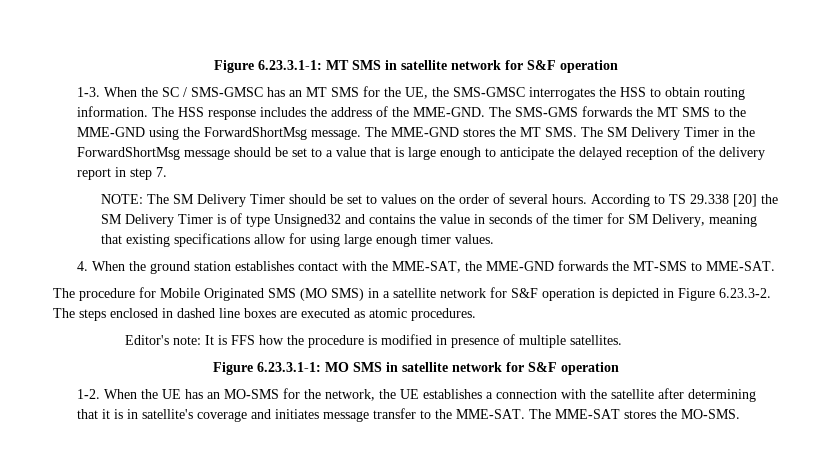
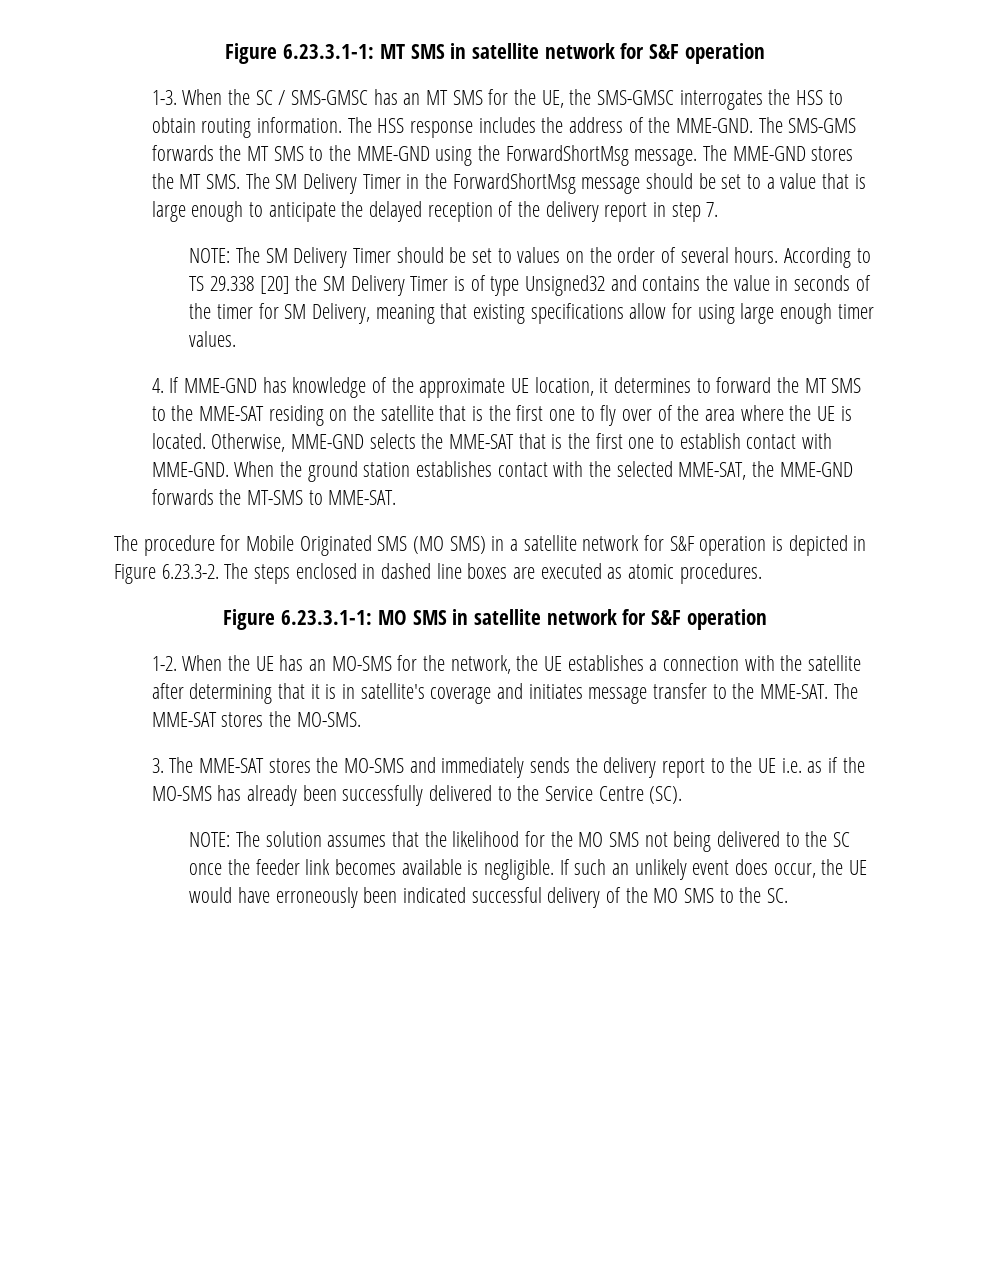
- 4. When the ground station establishes contact with the MME-SAT, the MME-GND forwards the MT-SMS to MME-SAT.
+ 4. If MME-GND has knowledge of the approximate UE location, it determines to forward the MT SMS to the MME-SAT residing on the satellite that is the first one to fly over of the area where the UE is located. Otherwise, MME-GND selects the MME-SAT that is the first one to establish contact with MME-GND. When the ground station establishes contact with the selected MME-SAT, the MME-GND forwards the MT-SMS to MME-SAT.
- Editor's note: It is FFS how the procedure is modified in presence of multiple satellites.
+ 3. The MME-SAT stores the MO-SMS and immediately sends the delivery report to the UE i.e. as if the MO-SMS has already been successfully delivered to the Service Centre (SC).
+ NOTE: The solution assumes that the likelihood for the MO SMS not being delivered to the SC once the feeder link becomes available is negligible. If such an unlikely event does occur, the UE would have erroneously been indicated successful delivery of the MO SMS to the SC.

